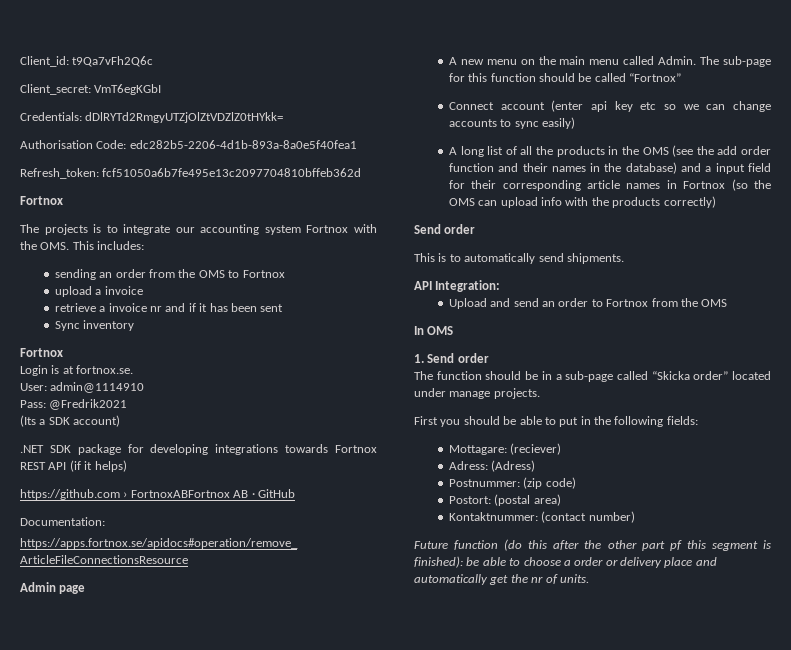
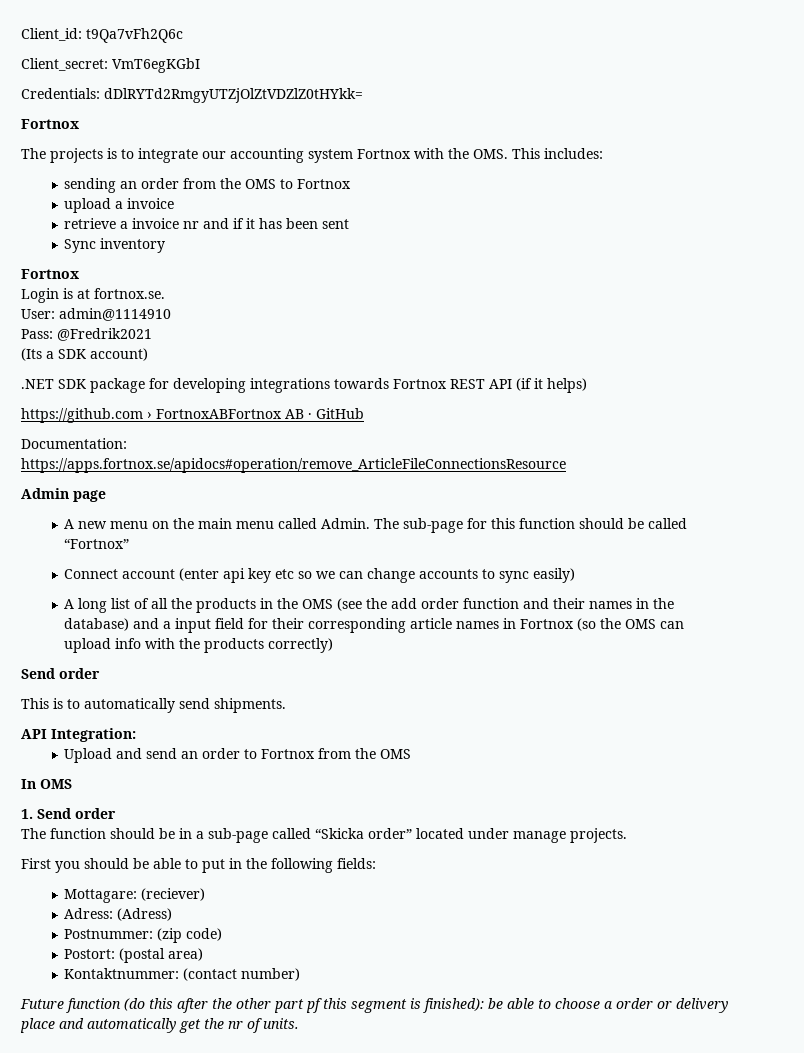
- Authorisation Code: edc282b5-2206-4d1b-893a-8a0e5f40fea1
- Refresh_token: fcf51050a6b7fe495e13c2097704810bffeb362d

